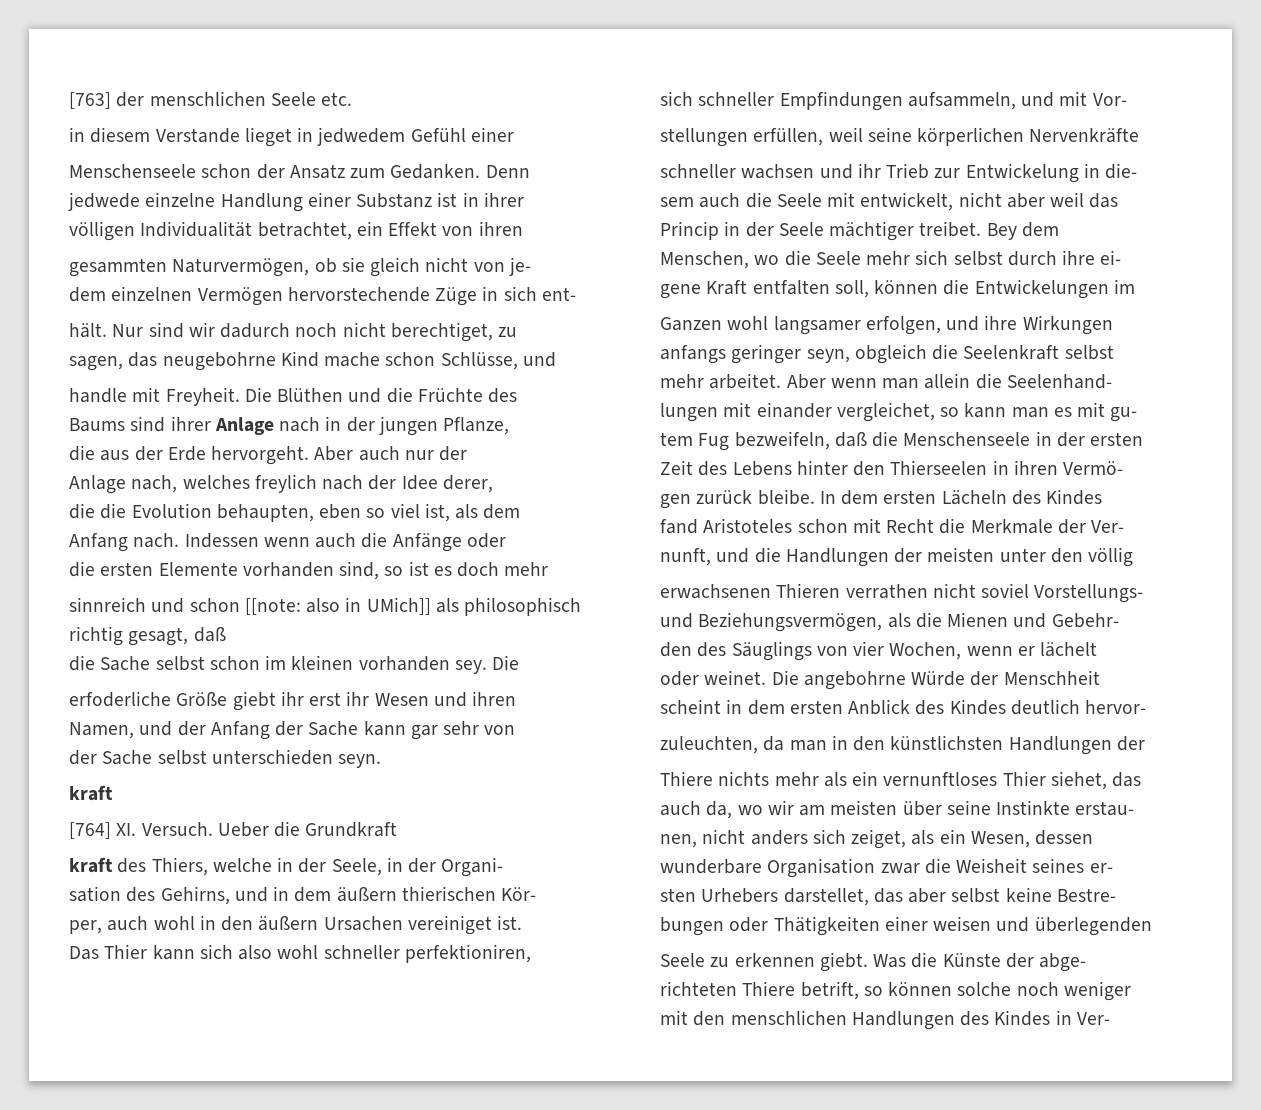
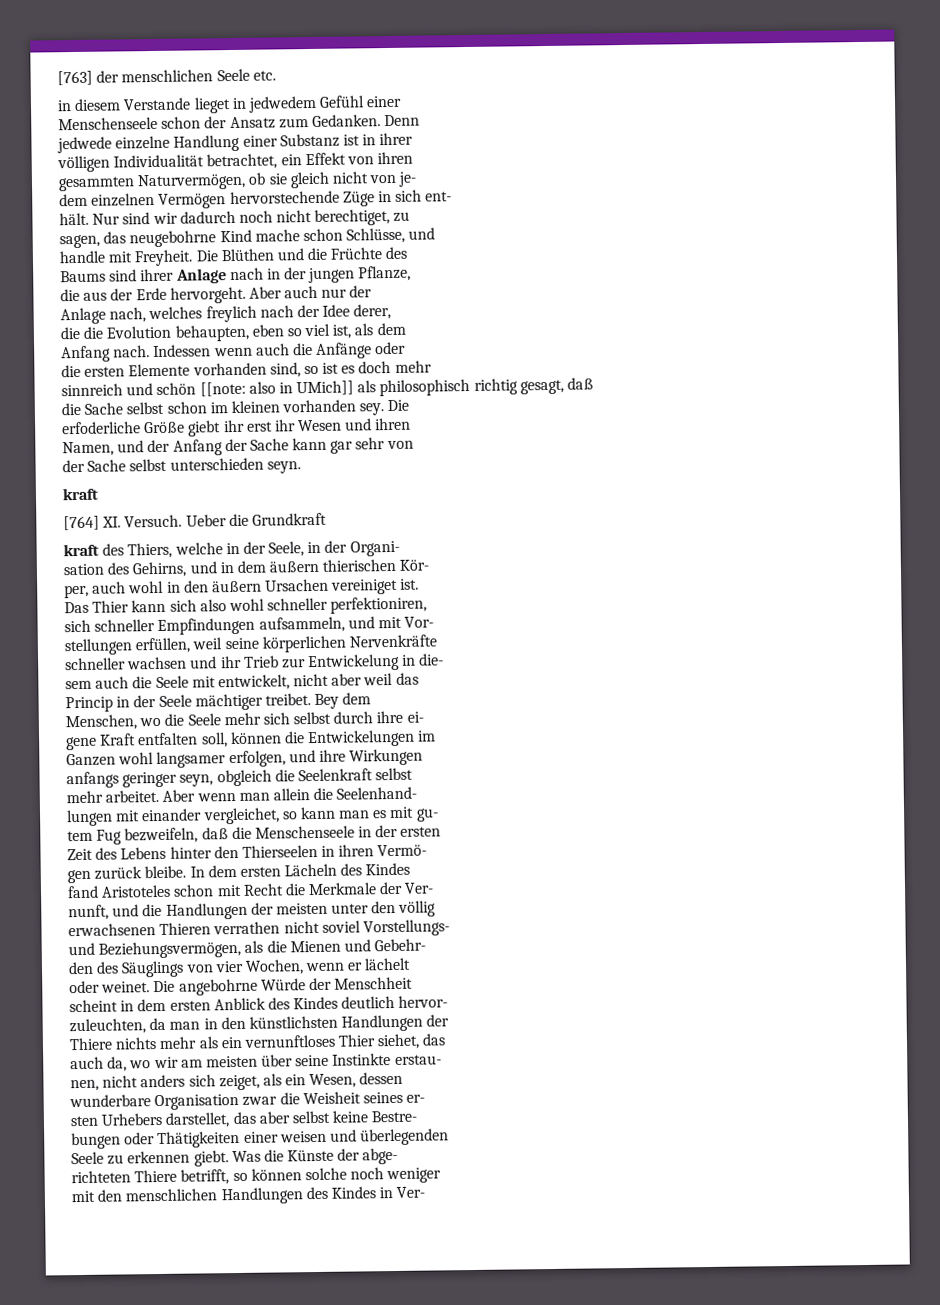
- sinnreich und schon [[note: also in UMich]] als philosophisch richtig gesagt, daß
+ sinnreich und schön [[note: also in UMich]] als philosophisch richtig gesagt, daß
- richteten Thiere betrift, so können solche noch weniger
+ richteten Thiere betrifft, so können solche noch weniger

